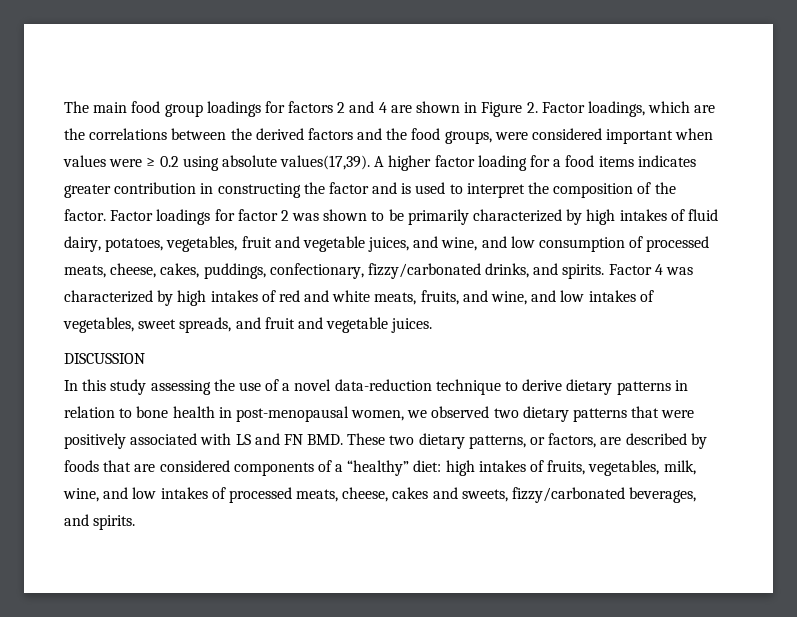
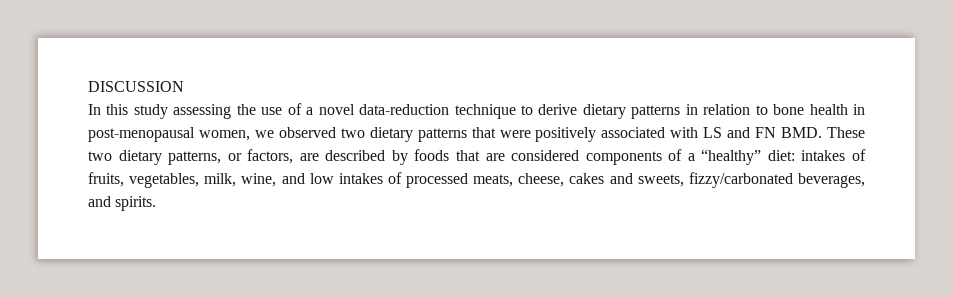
- The main food group loadings for factors 2 and 4 are shown in Figure 2. Factor loadings, which are the correlations between the derived factors and the food groups, were considered important when values were ≥ 0.2 using absolute values(17,39). A higher factor loading for a food items indicates greater contribution in constructing the factor and is used to interpret the composition of the factor. Factor loadings for factor 2 was shown to be primarily characterized by high intakes of fluid dairy, potatoes, vegetables, fruit and vegetable juices, and wine, and low consumption of processed meats, cheese, cakes, puddings, confectionary, fizzy/carbonated drinks, and spirits. Factor 4 was characterized by high intakes of red and white meats, fruits, and wine, and low intakes of vegetables, sweet spreads, and fruit and vegetable juices.
- high intakes of fruits, vegetables, milk, wine, and low intakes of processed meats, cheese, cakes and sweets, fizzy/carbonated beverages, and spirits.
+ intakes of fruits, vegetables, milk, wine, and low intakes of processed meats, cheese, cakes and sweets, fizzy/carbonated beverages, and spirits.

